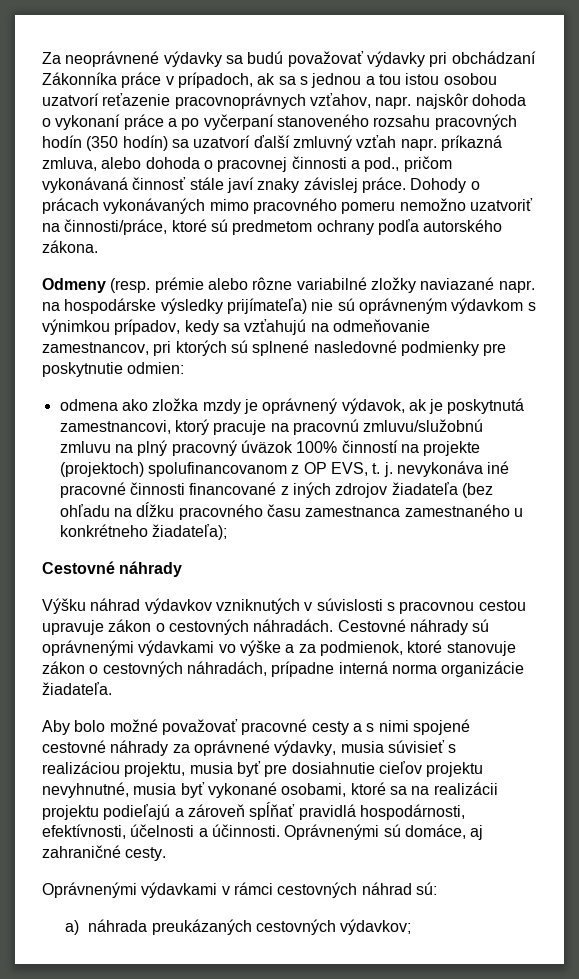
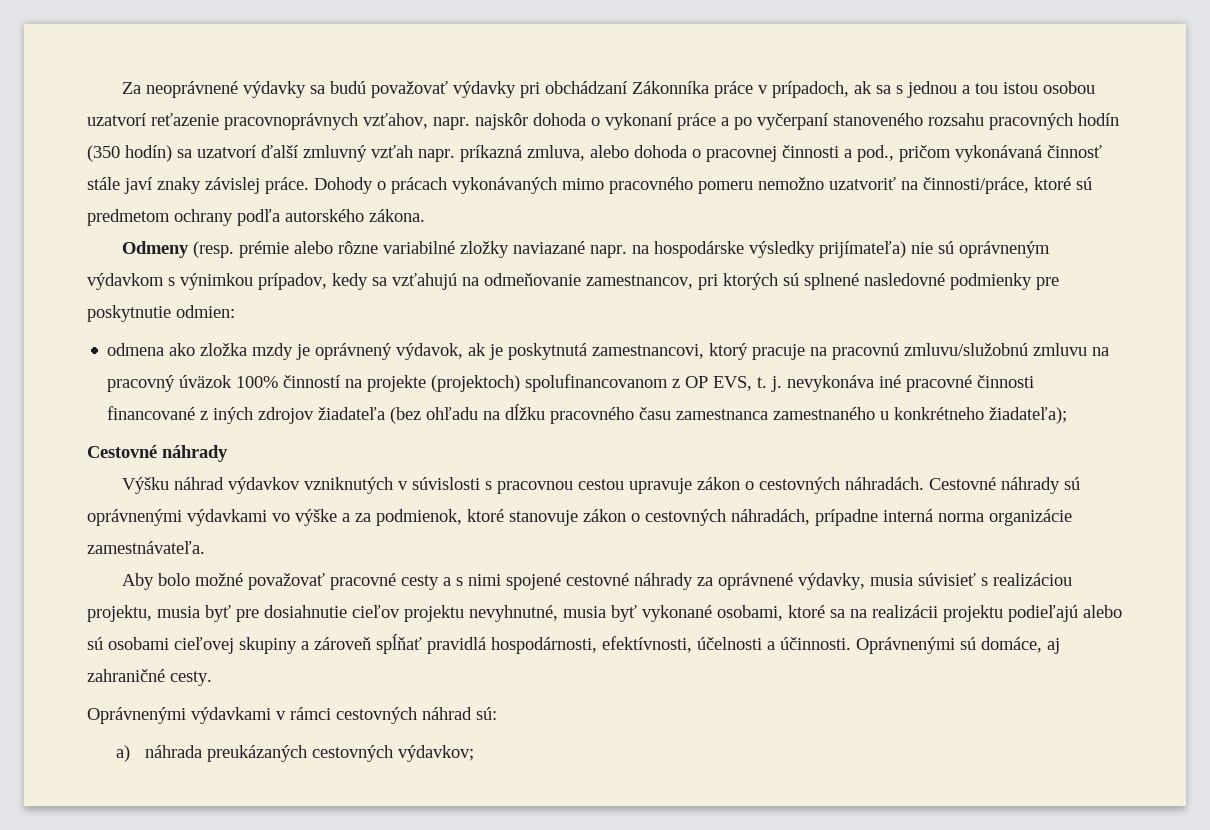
- odmena ako zložka mzdy je oprávnený výdavok, ak je poskytnutá zamestnancovi, ktorý pracuje na pracovnú zmluvu/služobnú zmluvu na plný pracovný úväzok 100% činností na projekte (projektoch) spolufinancovanom z OP EVS, t. j. nevykonáva iné pracovné činnosti financované z iných zdrojov žiadateľa (bez ohľadu na dĺžku pracovného času zamestnanca zamestnaného u konkrétneho žiadateľa);
+ odmena ako zložka mzdy je oprávnený výdavok, ak je poskytnutá zamestnancovi, ktorý pracuje na pracovnú zmluvu/služobnú zmluvu na pracovný úväzok 100% činností na projekte (projektoch) spolufinancovanom z OP EVS, t. j. nevykonáva iné pracovné činnosti financované z iných zdrojov žiadateľa (bez ohľadu na dĺžku pracovného času zamestnanca zamestnaného u konkrétneho žiadateľa);
- Cestovné náhrady sú oprávnenými výdavkami vo výške a za podmienok, ktoré stanovuje zákon o cestovných náhradách, prípadne interná norma organizácie žiadateľa.
+ Cestovné náhrady sú oprávnenými výdavkami vo výške a za podmienok, ktoré stanovuje zákon o cestovných náhradách, prípadne interná norma organizácie zamestnávateľa.
- Aby bolo možné považovať pracovné cesty a s nimi spojené cestovné náhrady za oprávnené výdavky, musia súvisieť s realizáciou projektu, musia byť pre dosiahnutie cieľov projektu nevyhnutné, musia byť vykonané osobami, ktoré sa na realizácii projektu podieľajú a zároveň spĺňať pravidlá hospodárnosti, efektívnosti, účelnosti a účinnosti.
+ Aby bolo možné považovať pracovné cesty a s nimi spojené cestovné náhrady za oprávnené výdavky, musia súvisieť s realizáciou projektu, musia byť pre dosiahnutie cieľov projektu nevyhnutné, musia byť vykonané osobami, ktoré sa na realizácii projektu podieľajú alebo sú osobami cieľovej skupiny a zároveň spĺňať pravidlá hospodárnosti, efektívnosti, účelnosti a účinnosti.

